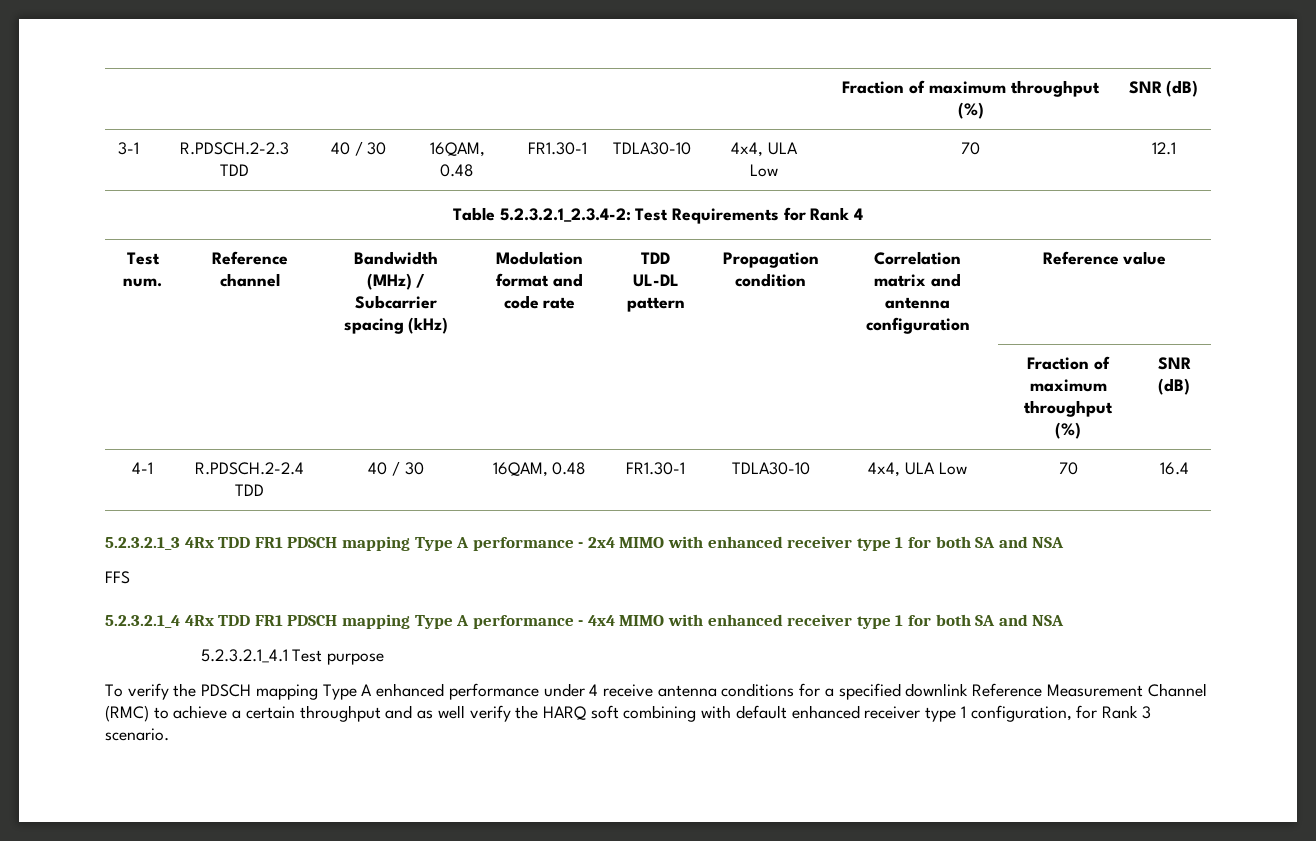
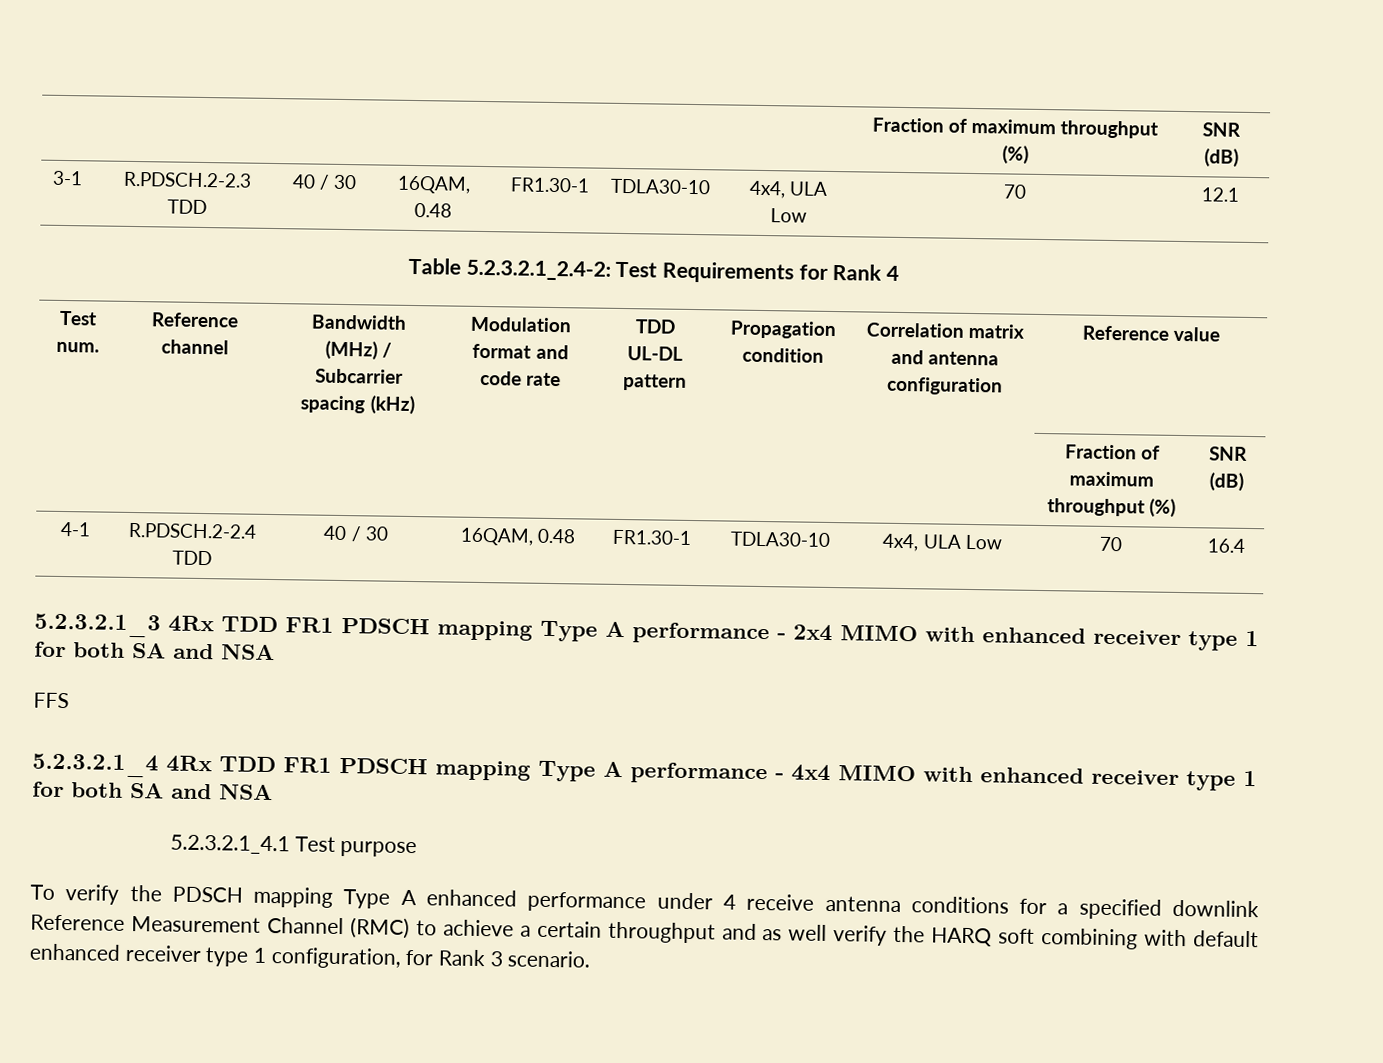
- Table 5.2.3.2.1_2.3.4-2: Test Requirements for Rank 4
+ Table 5.2.3.2.1_2.4-2: Test Requirements for Rank 4

